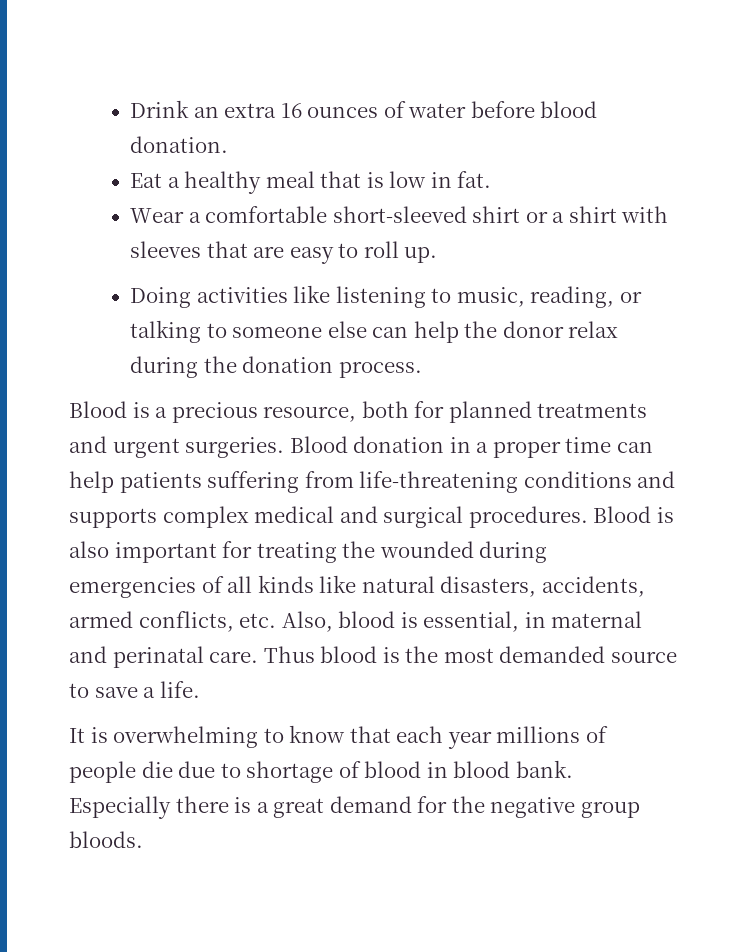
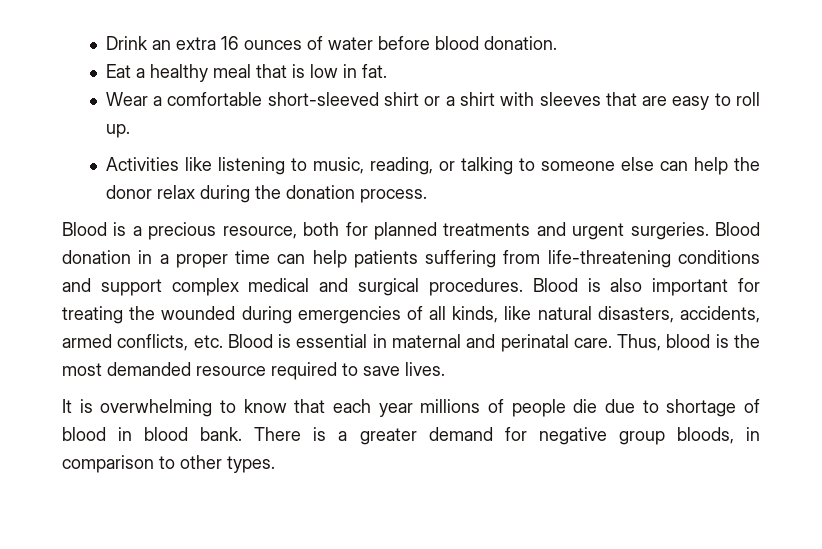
- Doing activities like listening to music, reading, or talking to someone else can help the donor relax during the donation process.
+ Activities like listening to music, reading, or talking to someone else can help the donor relax during the donation process.
- Blood donation in a proper time can help patients suffering from life-threatening conditions and supports complex medical and surgical procedures.
+ Blood donation in a proper time can help patients suffering from life-threatening conditions and support complex medical and surgical procedures.
- Blood is also important for treating the wounded during emergencies of all kinds like natural disasters, accidents, armed conflicts, etc. Also, blood is essential, in maternal and perinatal care.
+ Blood is also important for treating the wounded during emergencies of all kinds, like natural disasters, accidents, armed conflicts, etc. Blood is essential in maternal and perinatal care.
- Thus blood is the most demanded source to save a life.
+ Thus, blood is the most demanded resource required to save lives.
- Especially there is a great demand for the negative group bloods.
+ There is a greater demand for negative group bloods, in comparison to other types.

